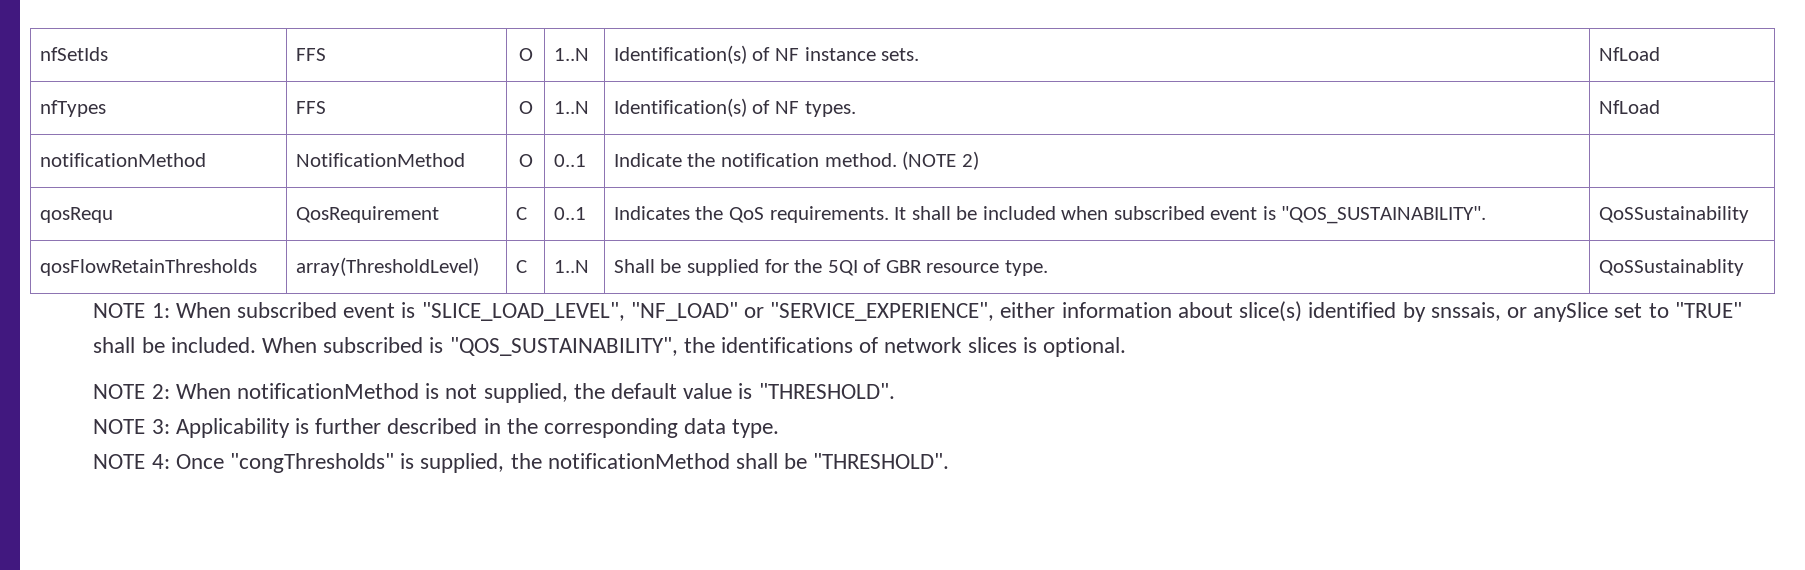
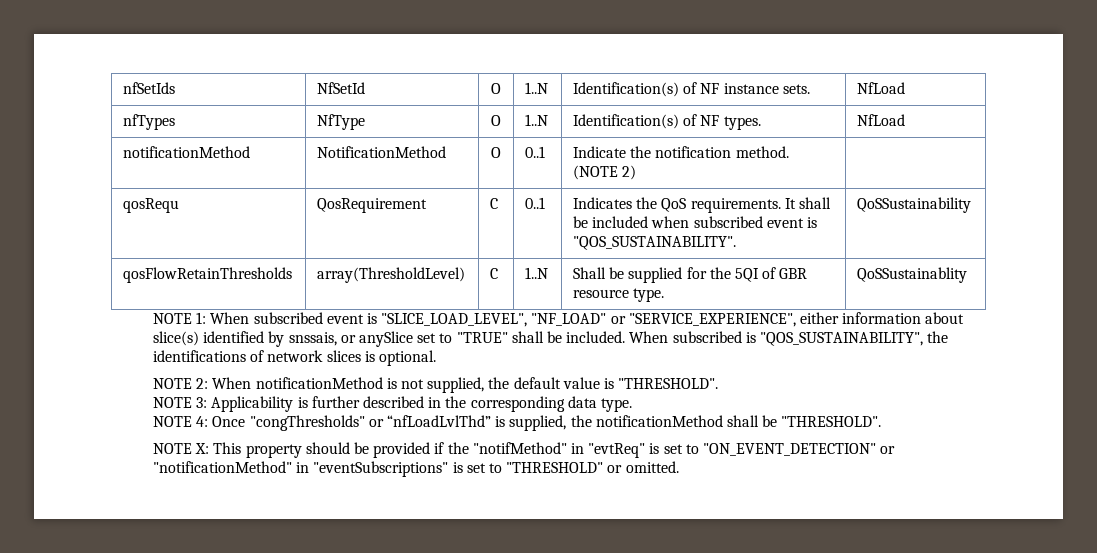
- nfSetIds | FFS | O | 1..N | Identification(s) of NF instance sets. | NfLoad
+ nfSetIds | NfSetId | O | 1..N | Identification(s) of NF instance sets. | NfLoad
- nfTypes | FFS | O | 1..N | Identification(s) of NF types. | NfLoad
+ nfTypes | NfType | O | 1..N | Identification(s) of NF types. | NfLoad
- NOTE 4: Once "congThresholds" is supplied, the notificationMethod shall be "THRESHOLD".
+ NOTE 4: Once "congThresholds" or “nfLoadLvlThd” is supplied, the notificationMethod shall be "THRESHOLD".
+ NOTE X: This property should be provided if the "notifMethod" in "evtReq" is set to "ON_EVENT_DETECTION" or "notificationMethod" in "eventSubscriptions" is set to "THRESHOLD" or omitted.

